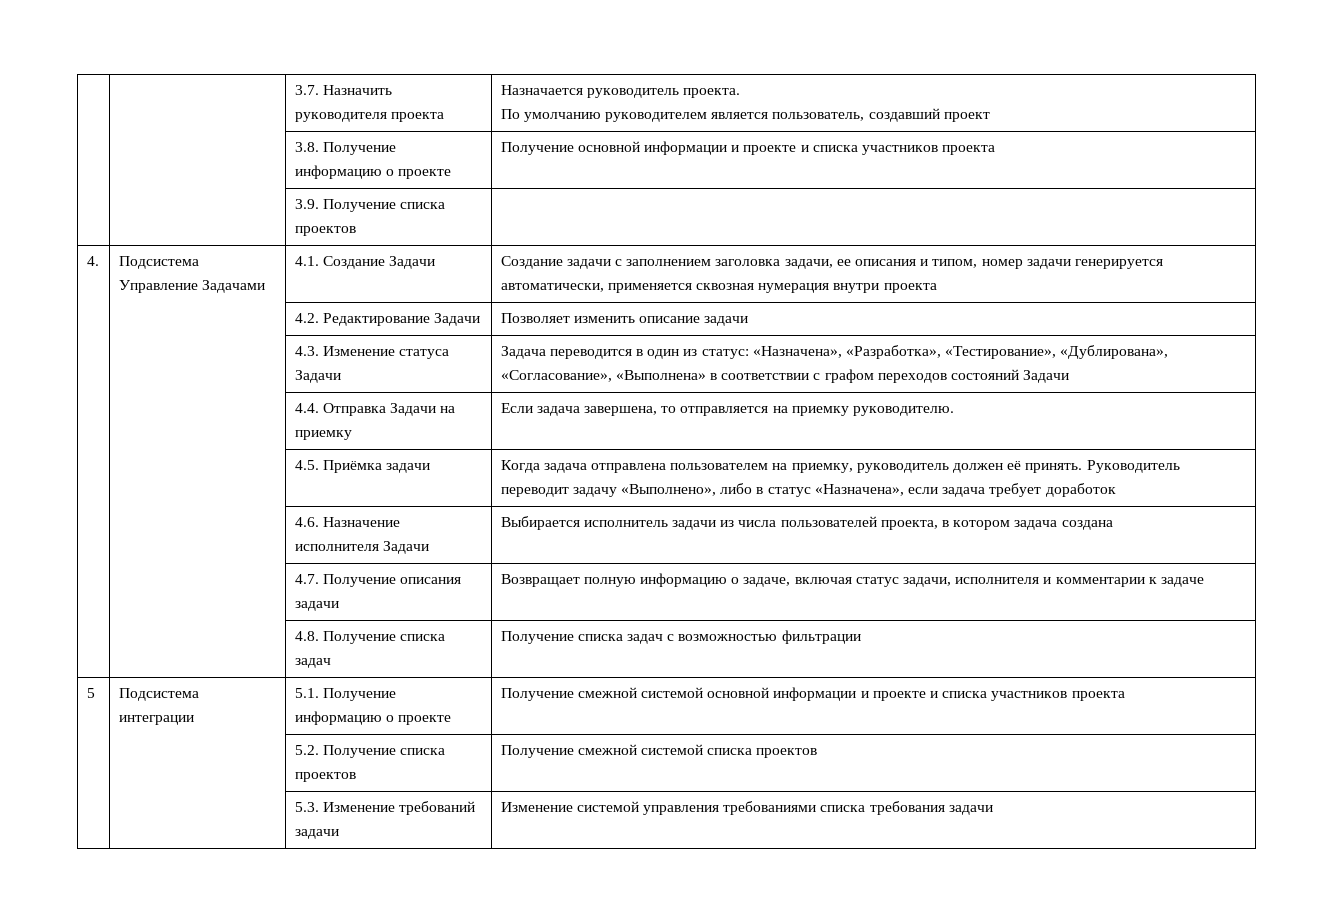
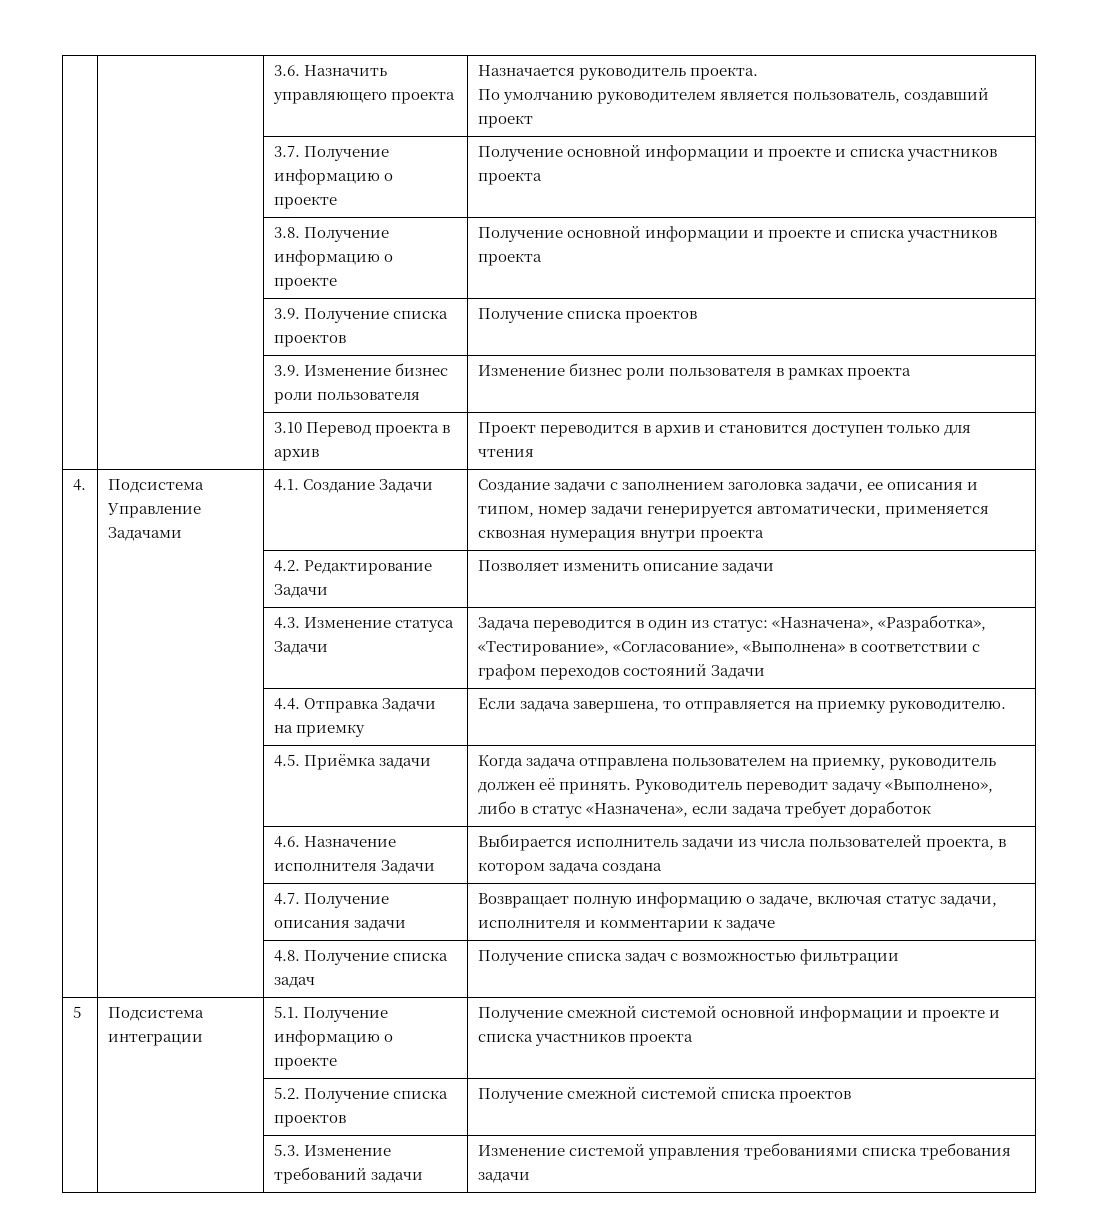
- | | 3.7. Назначить руководителя проекта | Назначается руководитель проекта.
+ | | 3.6. Назначить управляющего проекта | Назначается руководитель проекта.
+ | | 3.7. Получение информацию о проекте | Получение основной информации и проекте и списка участников проекта
- | | 3.9. Получение списка проектов |
+ | | 3.9. Получение списка проектов | Получение списка проектов
+ | | 3.9. Изменение бизнес роли пользователя | Изменение бизнес роли пользователя в рамках проекта
+ | | 3.10 Перевод проекта в архив | Проект переводится в архив и становится доступен только для чтения
- | | 4.3. Изменение статуса Задачи | Задача переводится в один из статус: «Назначена», «Разработка», «Тестирование», «Дублирована», «Согласование», «Выполнена» в соответствии с графом переходов состояний Задачи
+ | | 4.3. Изменение статуса Задачи | Задача переводится в один из статус: «Назначена», «Разработка», «Тестирование», «Согласование», «Выполнена» в соответствии с графом переходов состояний Задачи

